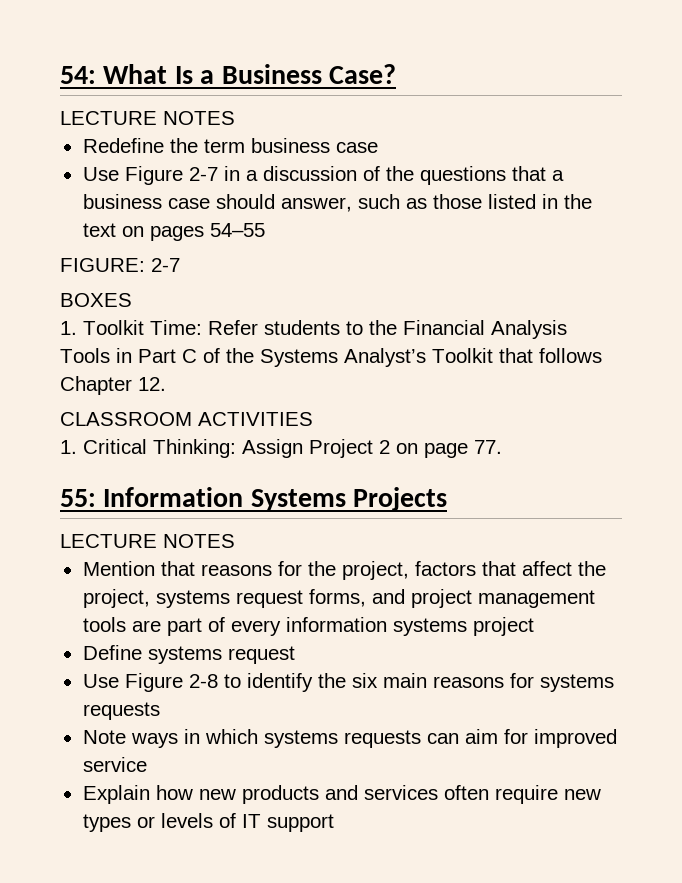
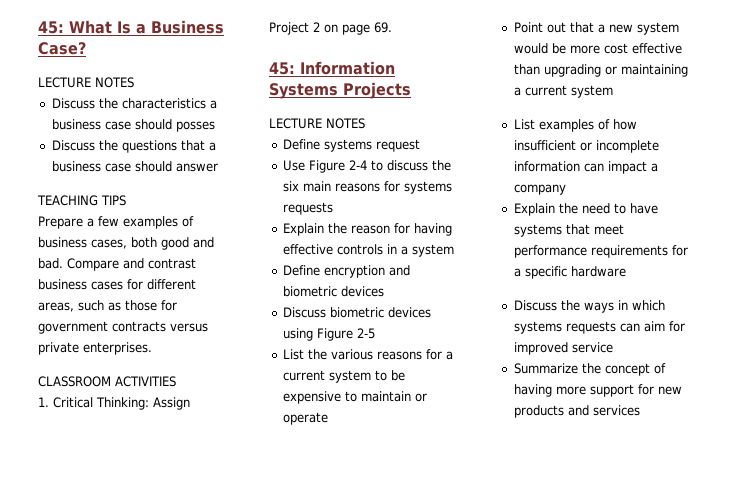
- 54: What Is a Business Case?
+ 45: What Is a Business Case?
- Redefine the term business case
- Use Figure 2-7 in a discussion of the questions that a business case should answer, such as those listed in the text on pages 54–55
- FIGURE: 2-7
- BOXES
- 1. Toolkit Time: Refer students to the Financial Analysis Tools in Part C of the Systems Analyst’s Toolkit that follows Chapter 12.
+ Discuss the characteristics a business case should posses
+ Discuss the questions that a business case should answer
+ TEACHING TIPS
+ Prepare a few examples of business cases, both good and bad. Compare and contrast business cases for different areas, such as those for government contracts versus private enterprises.
- 1. Critical Thinking: Assign Project 2 on page 77.
- 55: Information Systems Projects
+ 1. Critical Thinking: Assign Project 2 on page 69.
+ 45: Information Systems Projects
- Mention that reasons for the project, factors that affect the project, systems request forms, and project management tools are part of every information systems project
- Use Figure 2-8 to identify the six main reasons for systems requests
+ Use Figure 2-4 to discuss the six main reasons for systems requests
- Note ways in which systems requests can aim for improved service
+ Explain the reason for having effective controls in a system
+ Define encryption and biometric devices
+ Discuss biometric devices using Figure 2-5
+ List the various reasons for a current system to be expensive to maintain or operate
+ Point out that a new system would be more cost effective than upgrading or maintaining a current system
+ List examples of how insufficient or incomplete information can impact a company
+ Explain the need to have systems that meet performance requirements for a specific hardware
+ Discuss the ways in which systems requests can aim for improved service
- Explain how new products and services often require new types or levels of IT support
+ Summarize the concept of having more support for new products and services

